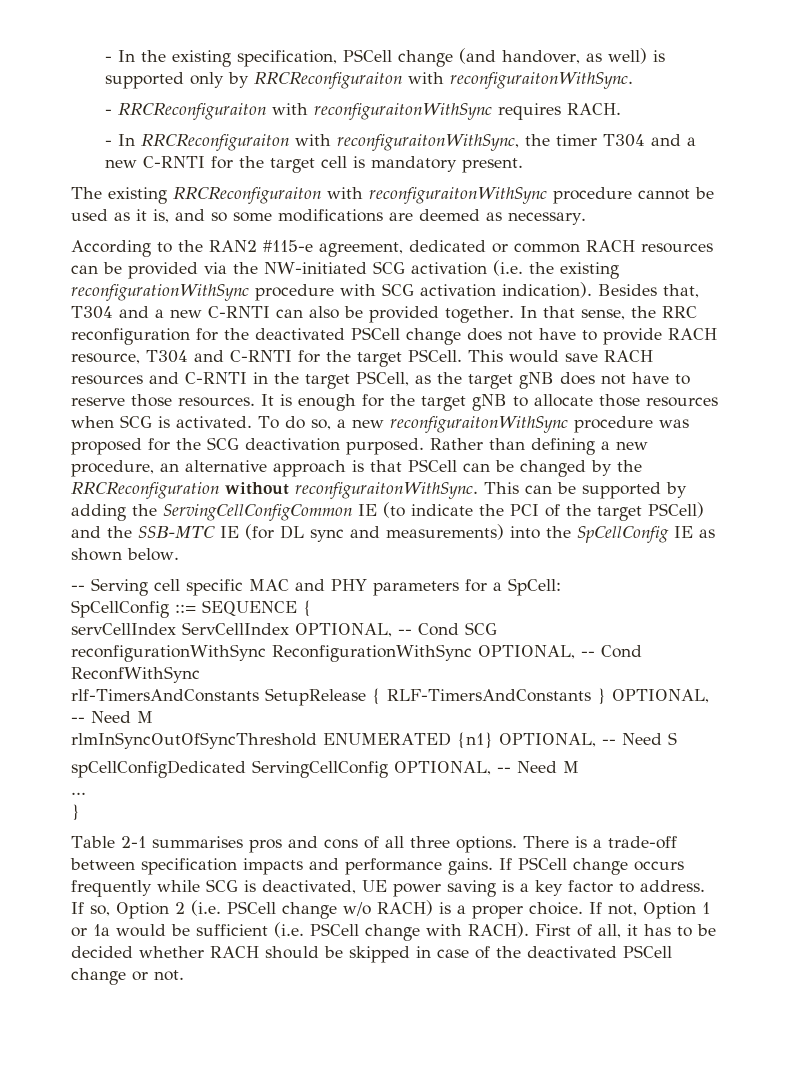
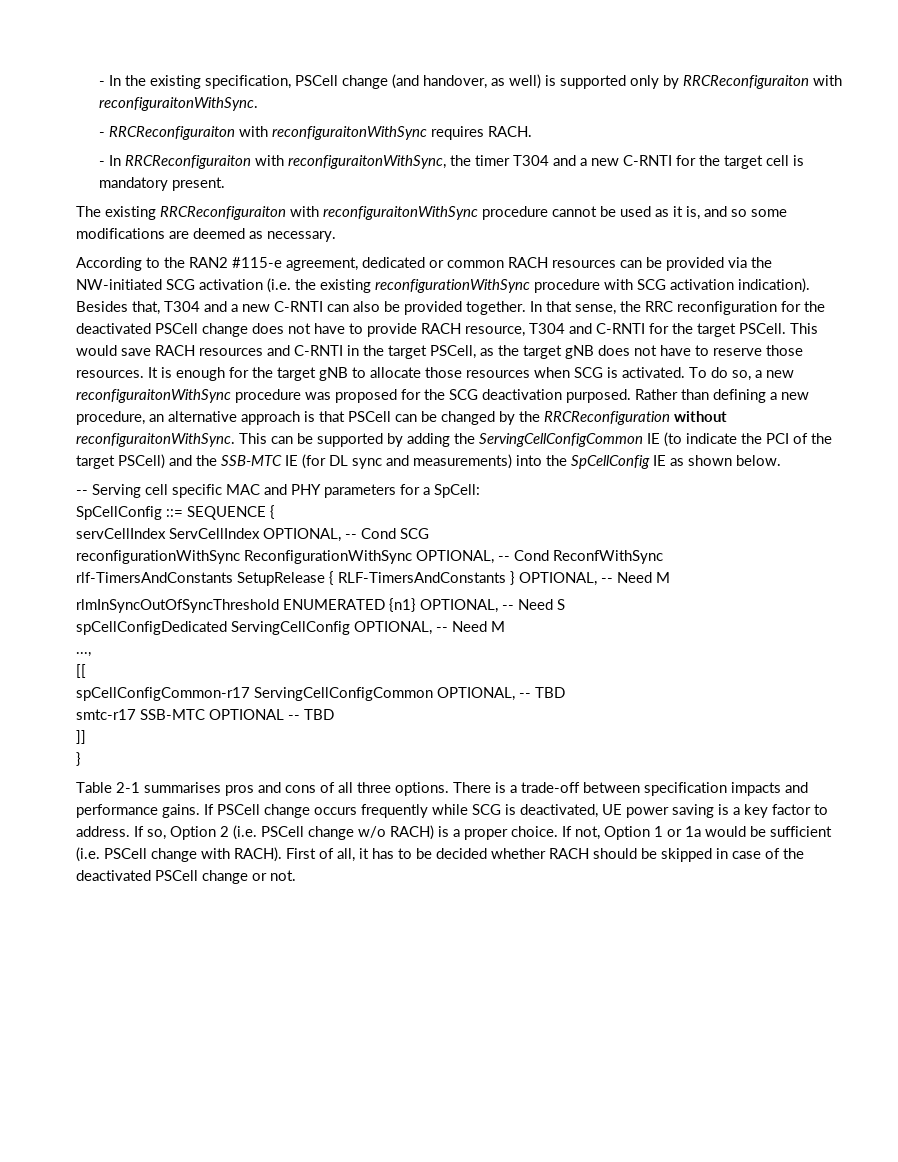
- ...
+ ...,
+ [[
+ spCellConfigCommon-r17 ServingCellConfigCommon OPTIONAL, -- TBD
+ smtc-r17 SSB-MTC OPTIONAL -- TBD
+ ]]

